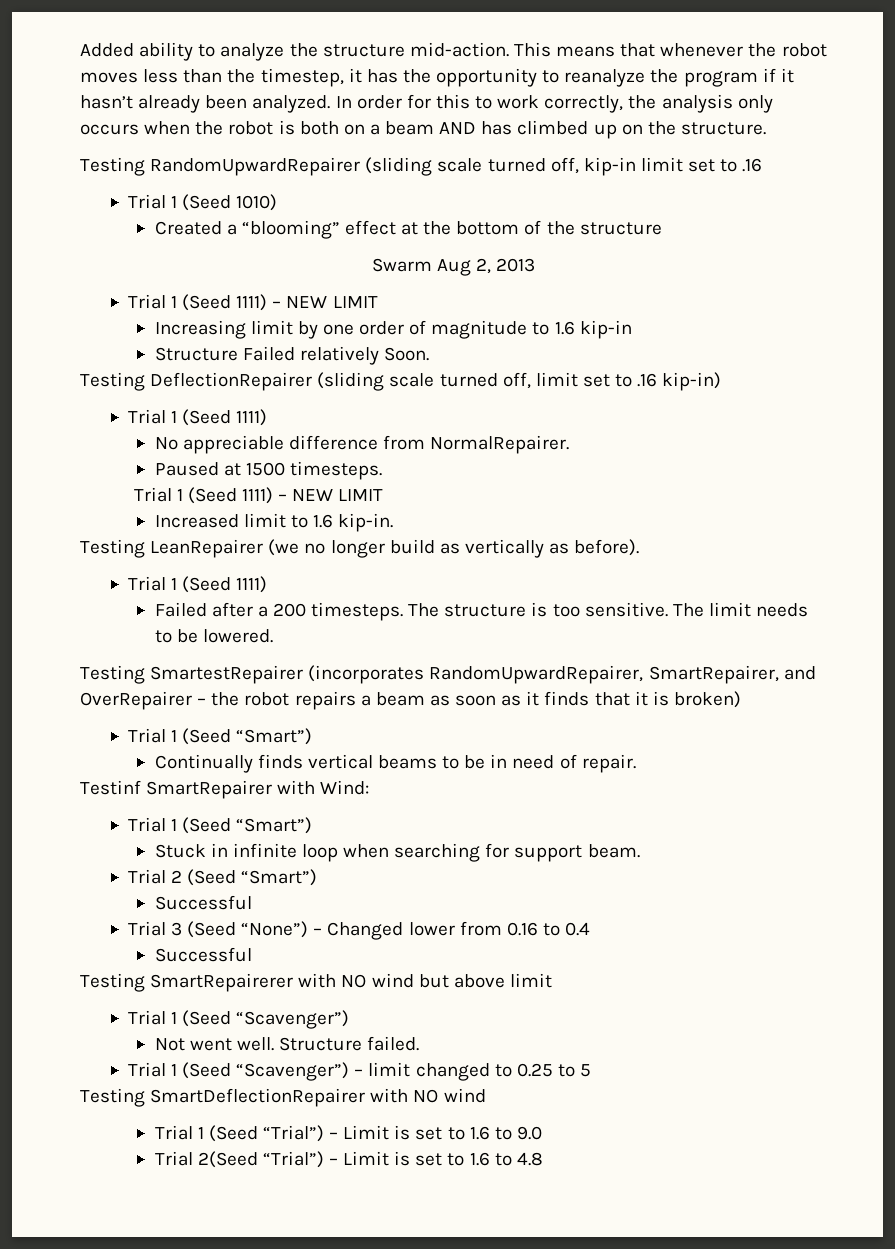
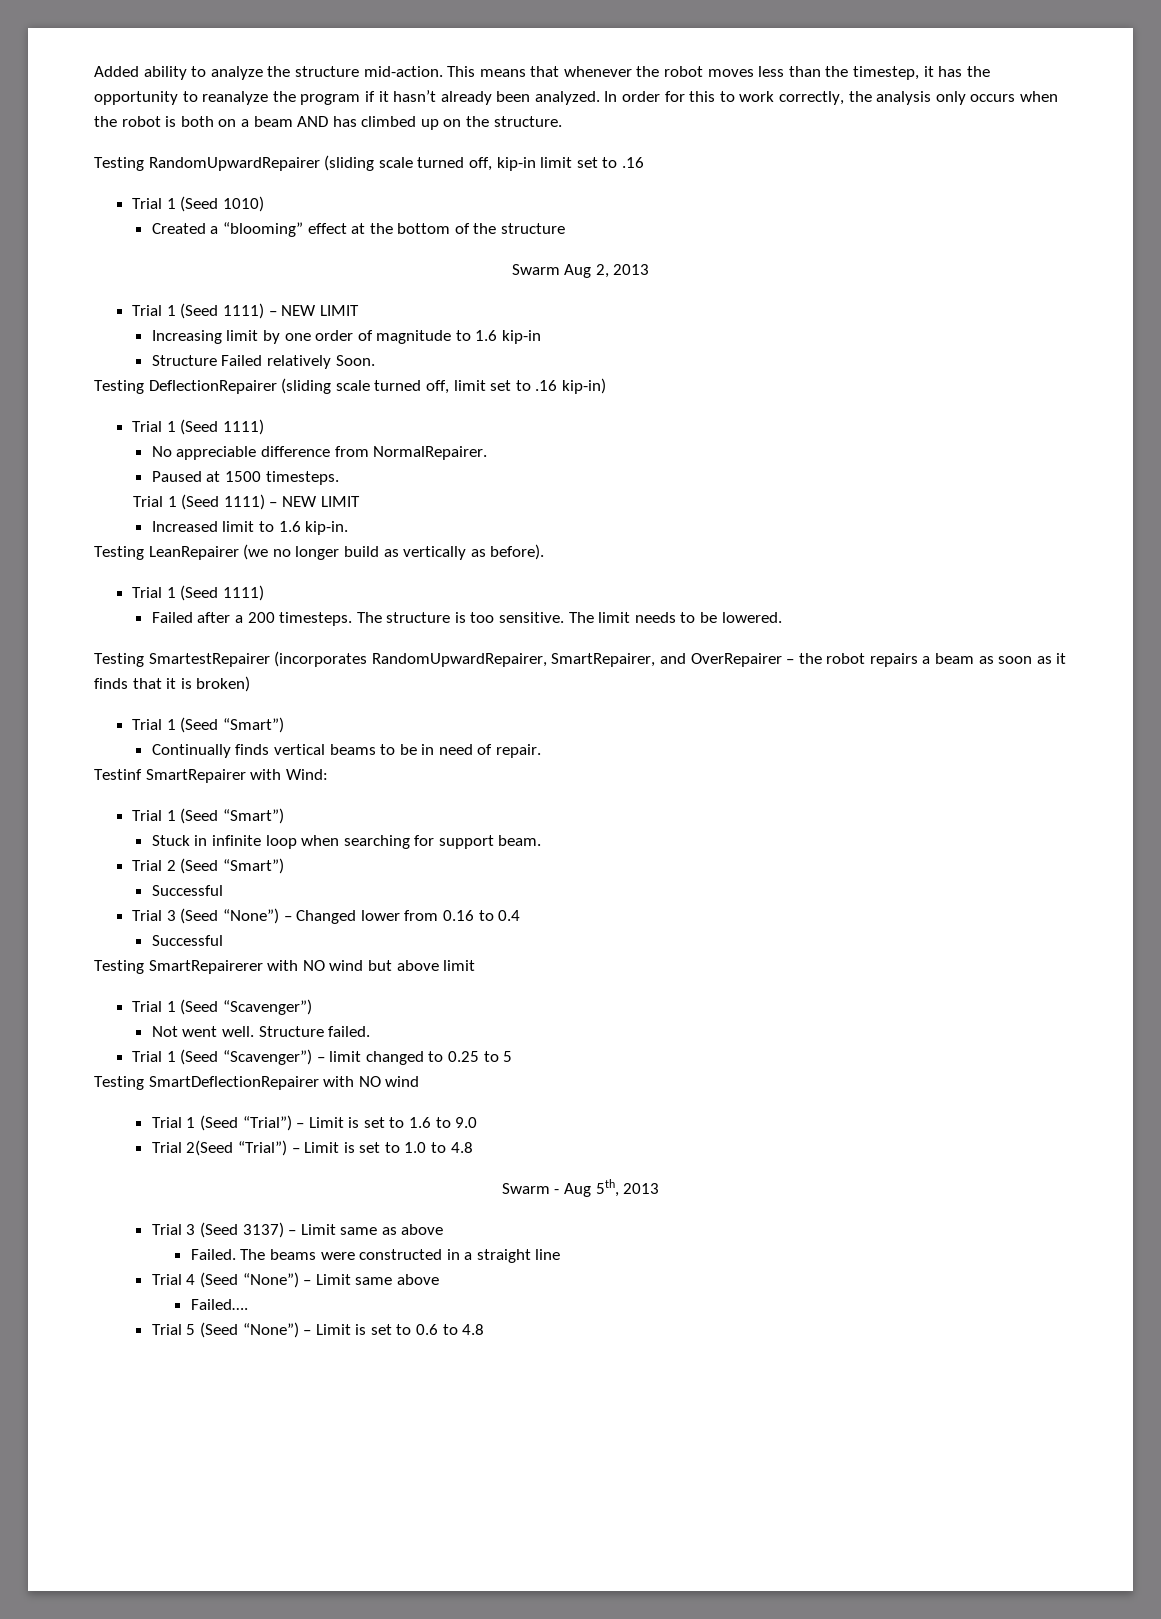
- Trial 2(Seed “Trial”) – Limit is set to 1.6 to 4.8
+ Trial 2(Seed “Trial”) – Limit is set to 1.0 to 4.8
+ Swarm - Aug 5th, 2013
+ Trial 3 (Seed 3137) – Limit same as above
+ Failed. The beams were constructed in a straight line
+ Trial 4 (Seed “None”) – Limit same above
+ Failed….
+ Trial 5 (Seed “None”) – Limit is set to 0.6 to 4.8

